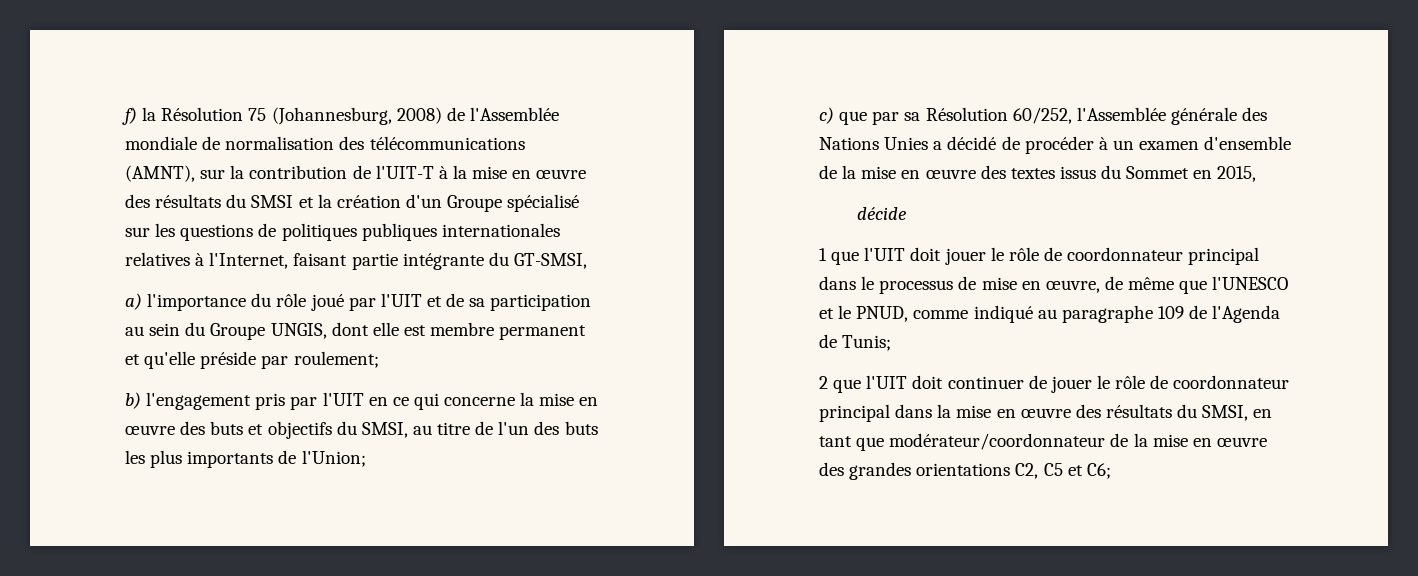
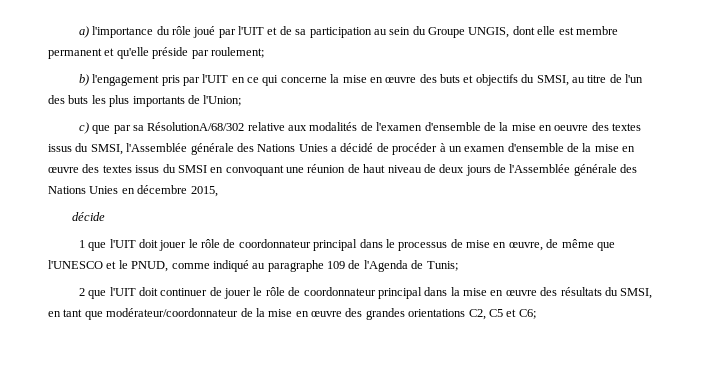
- f) la Résolution 75 (Johannesburg, 2008) de l'Assemblée mondiale de normalisation des télécommunications (AMNT), sur la contribution de l'UIT-T à la mise en œuvre des résultats du SMSI et la création d'un Groupe spécialisé sur les questions de politiques publiques internationales relatives à l'Internet, faisant partie intégrante du GT-SMSI,
- c) que par sa Résolution 60/252, l'Assemblée générale des Nations Unies a décidé de procéder à un examen d'ensemble de la mise en œuvre des textes issus du Sommet en 2015,
+ c) que par sa RésolutionA/68/302 relative aux modalités de l'examen d'ensemble de la mise en oeuvre des textes issus du SMSI, l'Assemblée générale des Nations Unies a décidé de procéder à un examen d'ensemble de la mise en œuvre des textes issus du SMSI en convoquant une réunion de haut niveau de deux jours de l'Assemblée générale des Nations Unies en décembre 2015,

